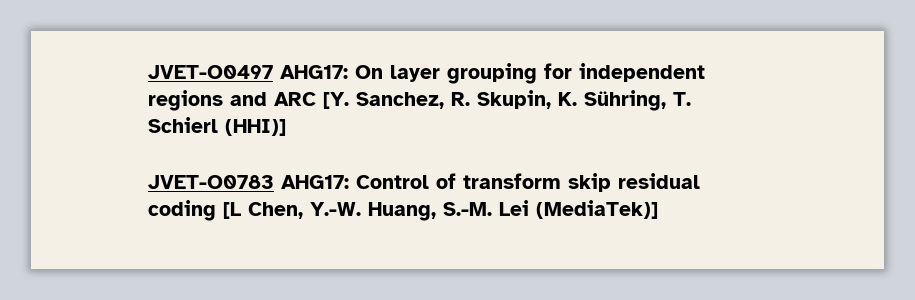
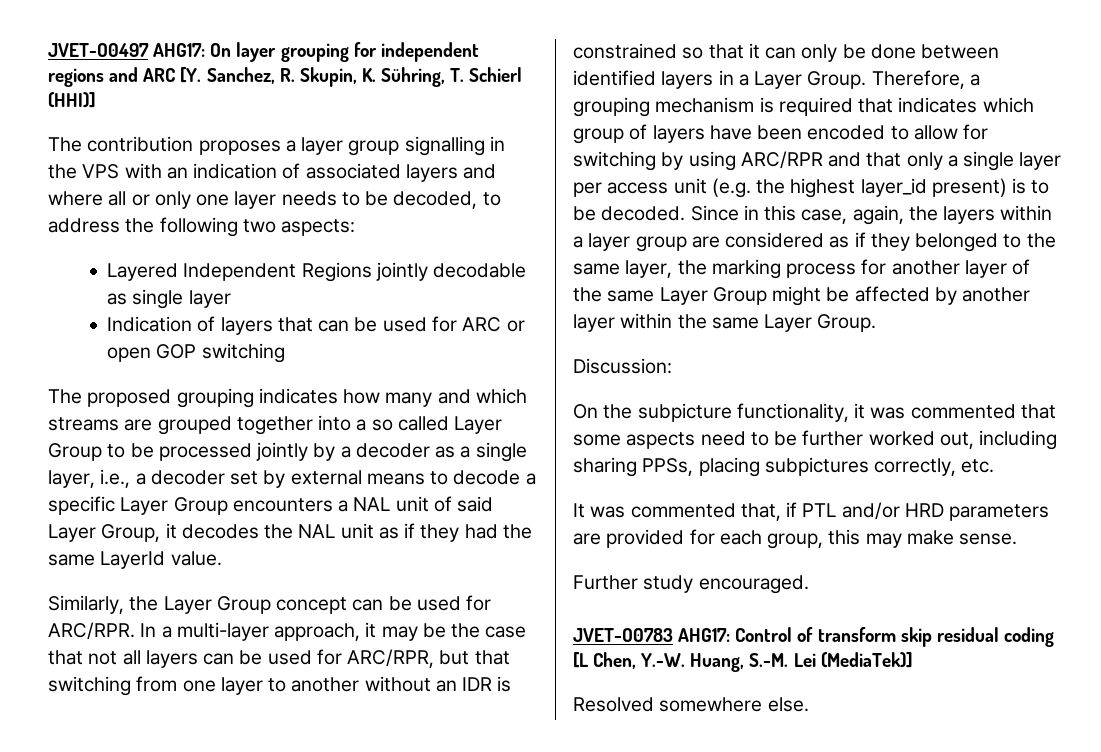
+ The contribution proposes a layer group signalling in the VPS with an indication of associated layers and where all or only one layer needs to be decoded, to address the following two aspects:
+ Layered Independent Regions jointly decodable as single layer
+ Indication of layers that can be used for ARC or open GOP switching
+ The proposed grouping indicates how many and which streams are grouped together into a so called Layer Group to be processed jointly by a decoder as a single layer, i.e., a decoder set by external means to decode a specific Layer Group encounters a NAL unit of said Layer Group, it decodes the NAL unit as if they had the same LayerId value.
+ Similarly, the Layer Group concept can be used for ARC/RPR. In a multi-layer approach, it may be the case that not all layers can be used for ARC/RPR, but that switching from one layer to another without an IDR is constrained so that it can only be done between identified layers in a Layer Group. Therefore, a grouping mechanism is required that indicates which group of layers have been encoded to allow for switching by using ARC/RPR and that only a single layer per access unit (e.g. the highest layer_id present) is to be decoded. Since in this case, again, the layers within a layer group are considered as if they belonged to the same layer, the marking process for another layer of the same Layer Group might be affected by another layer within the same Layer Group.
+ Discussion:
+ On the subpicture functionality, it was commented that some aspects need to be further worked out, including sharing PPSs, placing subpictures correctly, etc.
+ It was commented that, if PTL and/or HRD parameters are provided for each group, this may make sense.
+ Further study encouraged.
+ Resolved somewhere else.

